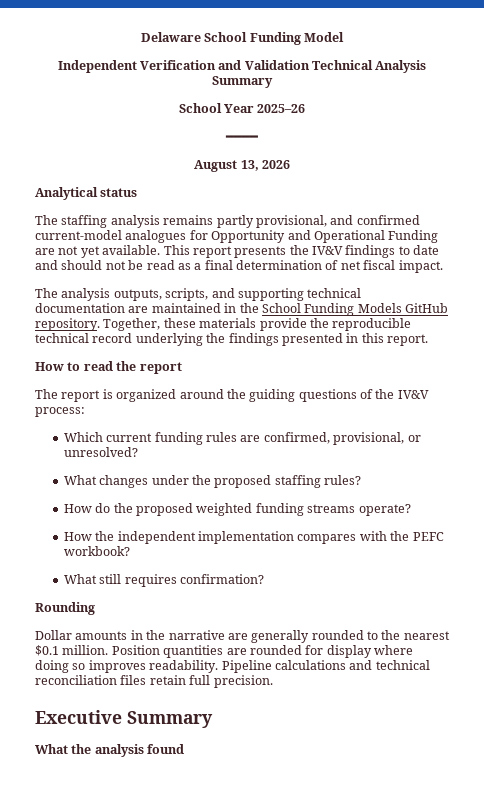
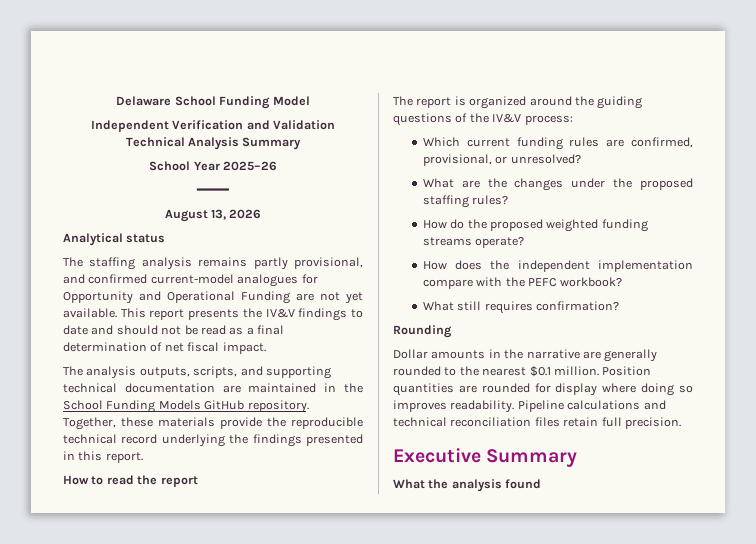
- What changes under the proposed staffing rules?
+ What are the changes under the proposed staffing rules?
- How the independent implementation compares with the PEFC workbook?
+ How does the independent implementation compare with the PEFC workbook?

